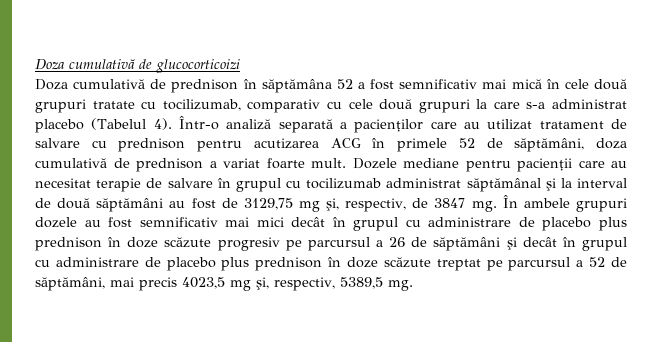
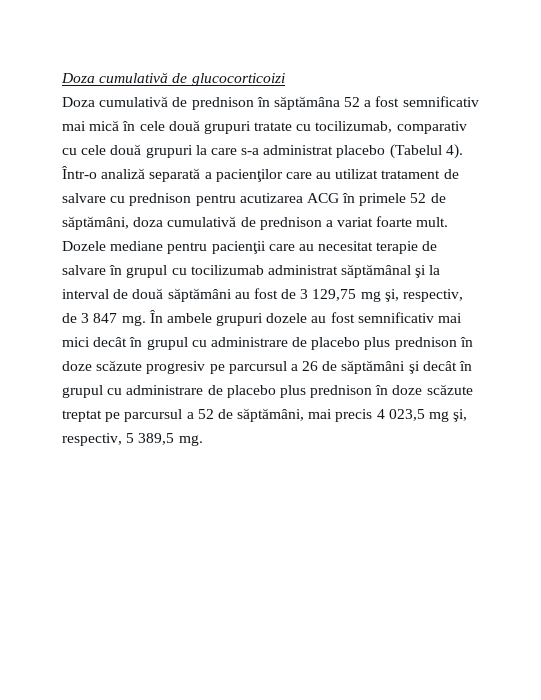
- Dozele mediane pentru pacienţii care au necesitat terapie de salvare în grupul cu tocilizumab administrat săptămânal şi la interval de două săptămâni au fost de 3129,75 mg şi, respectiv, de 3847 mg.
+ Dozele mediane pentru pacienţii care au necesitat terapie de salvare în grupul cu tocilizumab administrat săptămânal şi la interval de două săptămâni au fost de 3 129,75 mg şi, respectiv, de 3 847 mg.
- În ambele grupuri dozele au fost semnificativ mai mici decât în grupul cu administrare de placebo plus prednison în doze scăzute progresiv pe parcursul a 26 de săptămâni şi decât în grupul cu administrare de placebo plus prednison în doze scăzute treptat pe parcursul a 52 de săptămâni, mai precis 4023,5 mg şi, respectiv, 5389,5 mg.
+ În ambele grupuri dozele au fost semnificativ mai mici decât în grupul cu administrare de placebo plus prednison în doze scăzute progresiv pe parcursul a 26 de săptămâni şi decât în grupul cu administrare de placebo plus prednison în doze scăzute treptat pe parcursul a 52 de săptămâni, mai precis 4 023,5 mg şi, respectiv, 5 389,5 mg.

